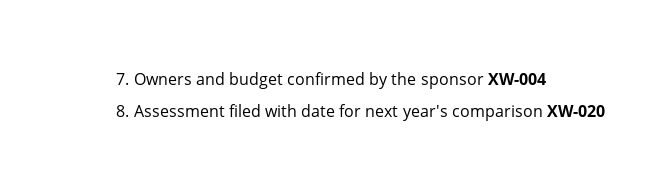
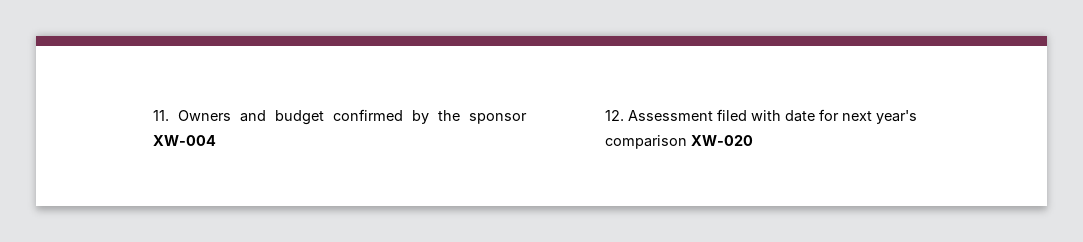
- 7. Owners and budget confirmed by the sponsor XW-004
+ 11. Owners and budget confirmed by the sponsor XW-004
- 8. Assessment filed with date for next year's comparison XW-020
+ 12. Assessment filed with date for next year's comparison XW-020

